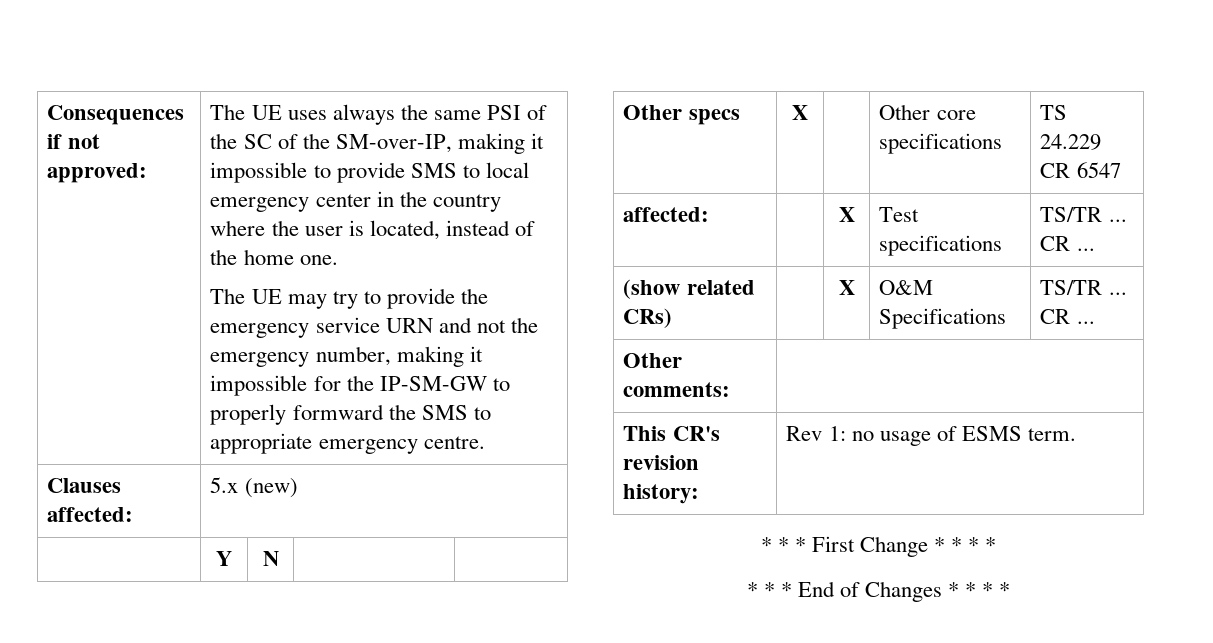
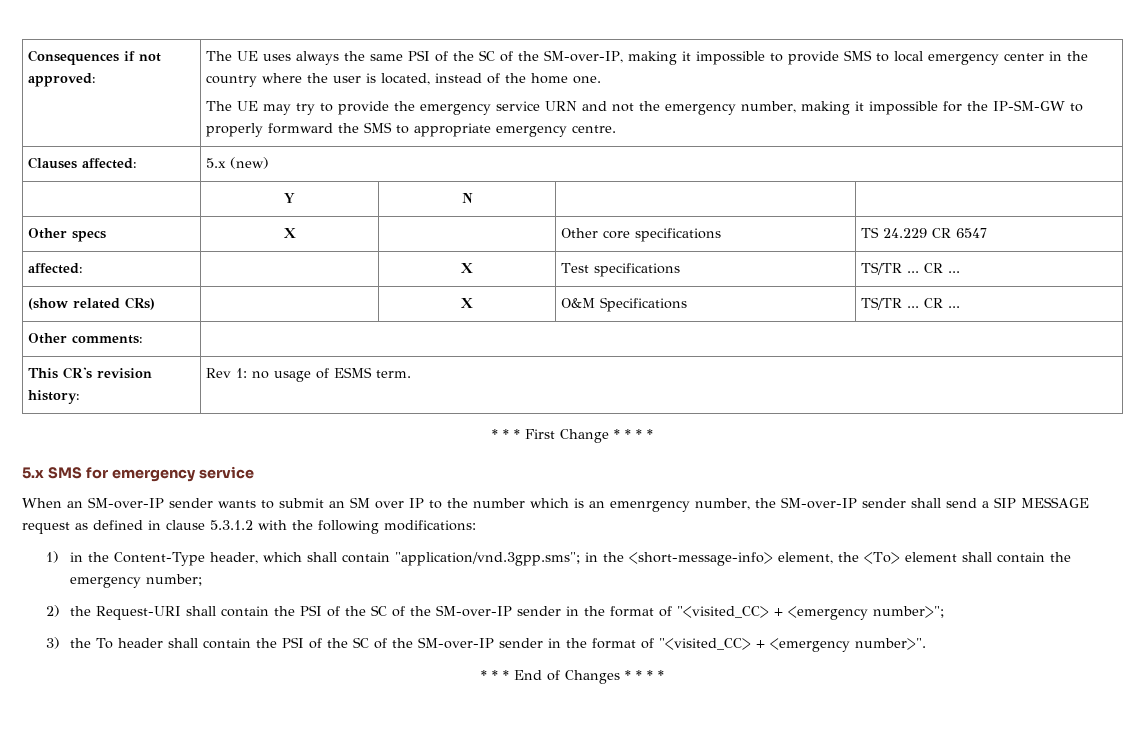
+ 5.x SMS for emergency service
+ When an SM-over-IP sender wants to submit an SM over IP to the number which is an emenrgency number, the SM-over-IP sender shall send a SIP MESSAGE request as defined in clause 5.3.1.2 with the following modifications:
+ 1) in the Content-Type header, which shall contain "application/vnd.3gpp.sms"; in the <short-message-info> element, the <To> element shall contain the emergency number;
+ 2) the Request-URI shall contain the PSI of the SC of the SM-over-IP sender in the format of "<visited_CC> + <emergency number>";
+ 3) the To header shall contain the PSI of the SC of the SM-over-IP sender in the format of "<visited_CC> + <emergency number>".

